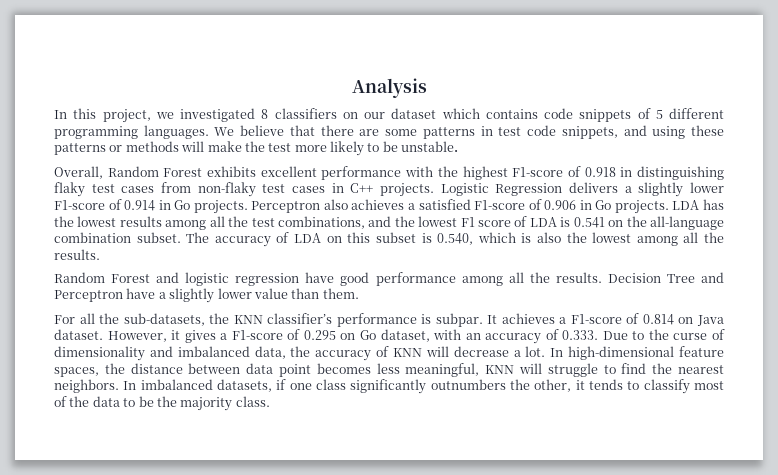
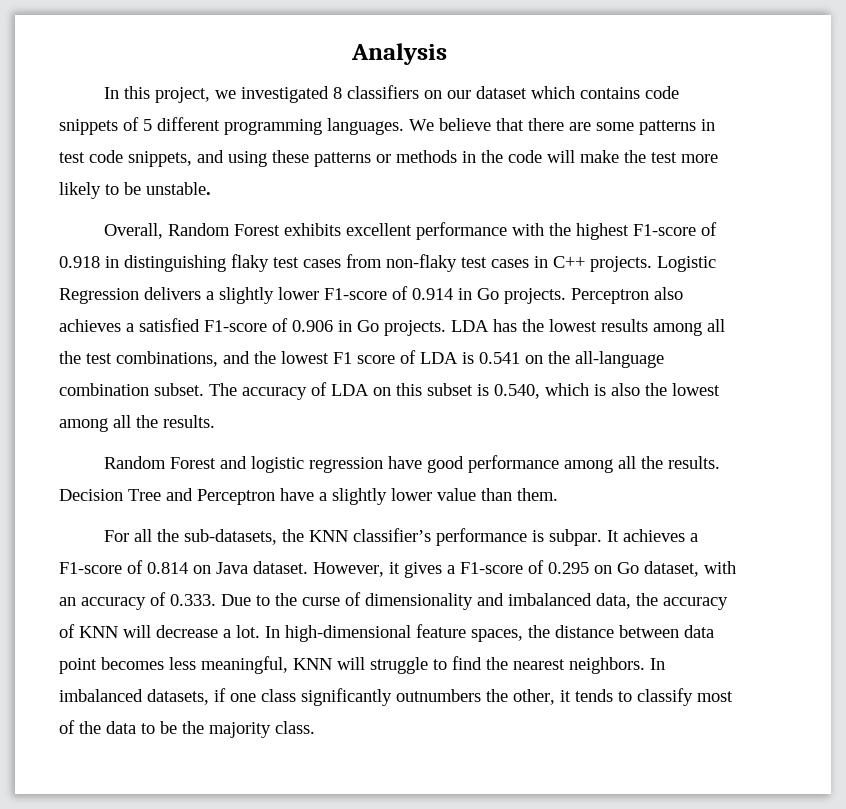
- We believe that there are some patterns in test code snippets, and using these patterns or methods will make the test more likely to be unstable.
+ We believe that there are some patterns in test code snippets, and using these patterns or methods in the code will make the test more likely to be unstable.

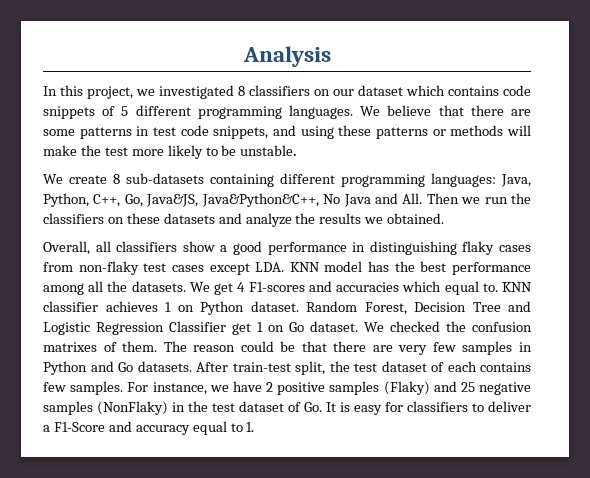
- We believe that there are some patterns in test code snippets, and using these patterns or methods in the code will make the test more likely to be unstable.
+ We believe that there are some patterns in test code snippets, and using these patterns or methods will make the test more likely to be unstable.
- Overall, Random Forest exhibits excellent performance with the highest F1-score of 0.918 in distinguishing flaky test cases from non-flaky test cases in C++ projects. Logistic Regression delivers a slightly lower F1-score of 0.914 in Go projects. Perceptron also achieves a satisfied F1-score of 0.906 in Go projects. LDA has the lowest results among all the test combinations, and the lowest F1 score of LDA is 0.541 on the all-language combination subset. The accuracy of LDA on this subset is 0.540, which is also the lowest among all the results.
- Random Forest and logistic regression have good performance among all the results. Decision Tree and Perceptron have a slightly lower value than them.
- For all the sub-datasets, the KNN classifier’s performance is subpar. It achieves a F1-score of 0.814 on Java dataset. However, it gives a F1-score of 0.295 on Go dataset, with an accuracy of 0.333. Due to the curse of dimensionality and imbalanced data, the accuracy of KNN will decrease a lot. In high-dimensional feature spaces, the distance between data point becomes less meaningful, KNN will struggle to find the nearest neighbors. In imbalanced datasets, if one class significantly outnumbers the other, it tends to classify most of the data to be the majority class.
+ We create 8 sub-datasets containing different programming languages: Java, Python, C++, Go, Java&JS, Java&Python&C++, No Java and All. Then we run the classifiers on these datasets and analyze the results we obtained.
+ Overall, all classifiers show a good performance in distinguishing flaky cases from non-flaky test cases except LDA. KNN model has the best performance among all the datasets. We get 4 F1-scores and accuracies which equal to. KNN classifier achieves 1 on Python dataset. Random Forest, Decision Tree and Logistic Regression Classifier get 1 on Go dataset. We checked the confusion matrixes of them. The reason could be that there are very few samples in Python and Go datasets. After train-test split, the test dataset of each contains few samples. For instance, we have 2 positive samples (Flaky) and 25 negative samples (NonFlaky) in the test dataset of Go. It is easy for classifiers to deliver a F1-Score and accuracy equal to 1.

